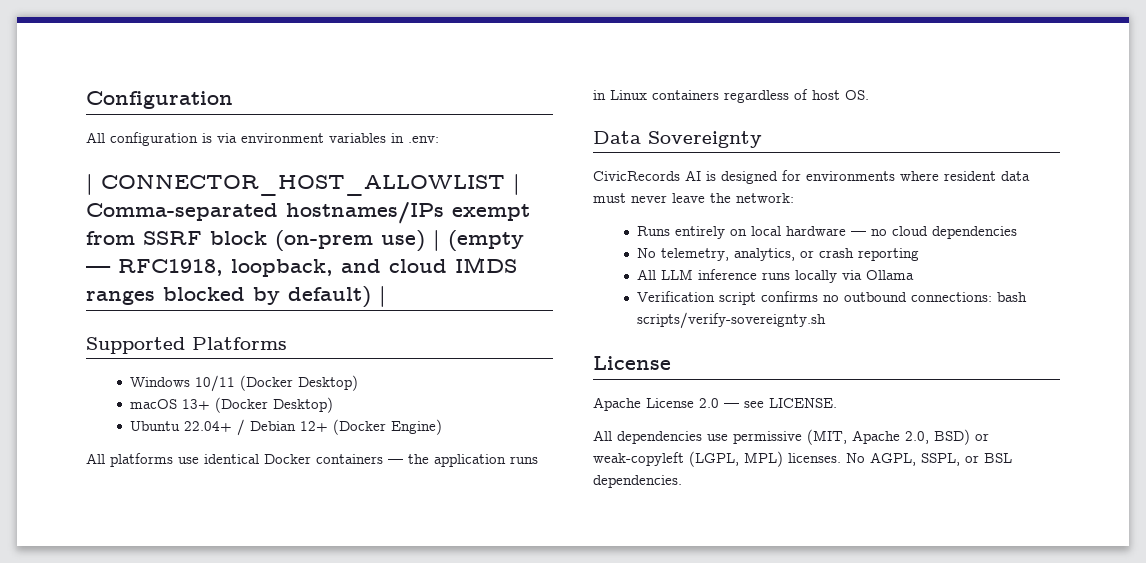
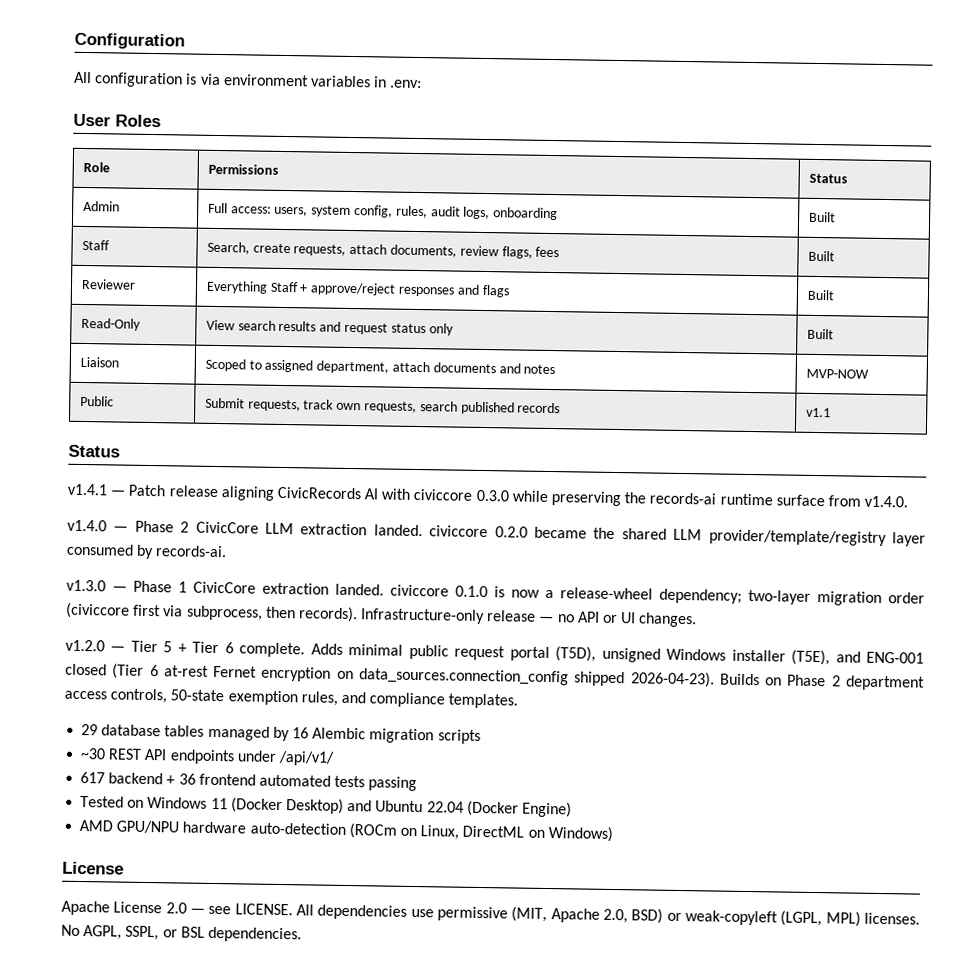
- | CONNECTOR_HOST_ALLOWLIST | Comma-separated hostnames/IPs exempt from SSRF block (on-prem use) | (empty — RFC1918, loopback, and cloud IMDS ranges blocked by default) |
- Supported Platforms
- Windows 10/11 (Docker Desktop)
- macOS 13+ (Docker Desktop)
- Ubuntu 22.04+ / Debian 12+ (Docker Engine)
- All platforms use identical Docker containers — the application runs in Linux containers regardless of host OS.
- Data Sovereignty
- CivicRecords AI is designed for environments where resident data must never leave the network:
- Runs entirely on local hardware — no cloud dependencies
- No telemetry, analytics, or crash reporting
- All LLM inference runs locally via Ollama
- Verification script confirms no outbound connections: bash scripts/verify-sovereignty.sh
+ User Roles
+ Role | Permissions | Status
+ Admin | Full access: users, system config, rules, audit logs, onboarding | Built
+ Staff | Search, create requests, attach documents, review flags, fees | Built
+ Reviewer | Everything Staff + approve/reject responses and flags | Built
+ Read-Only | View search results and request status only | Built
+ Liaison | Scoped to assigned department, attach documents and notes | MVP-NOW
+ Public | Submit requests, track own requests, search published records | v1.1
+ Status
+ v1.4.1 — Patch release aligning CivicRecords AI with civiccore 0.3.0 while preserving the records-ai runtime surface from v1.4.0.
+ v1.4.0 — Phase 2 CivicCore LLM extraction landed. civiccore 0.2.0 became the shared LLM provider/template/registry layer consumed by records-ai.
+ v1.3.0 — Phase 1 CivicCore extraction landed. civiccore 0.1.0 is now a release-wheel dependency; two-layer migration order (civiccore first via subprocess, then records). Infrastructure-only release — no API or UI changes.
+ v1.2.0 — Tier 5 + Tier 6 complete. Adds minimal public request portal (T5D), unsigned Windows installer (T5E), and ENG-001 closed (Tier 6 at-rest Fernet encryption on data_sources.connection_config shipped 2026-04-23). Builds on Phase 2 department access controls, 50-state exemption rules, and compliance templates.
+ 29 database tables managed by 16 Alembic migration scripts
+ ~30 REST API endpoints under /api/v1/
+ 617 backend + 36 frontend automated tests passing
+ Tested on Windows 11 (Docker Desktop) and Ubuntu 22.04 (Docker Engine)
+ AMD GPU/NPU hardware auto-detection (ROCm on Linux, DirectML on Windows)
- Apache License 2.0 — see LICENSE.
- All dependencies use permissive (MIT, Apache 2.0, BSD) or weak-copyleft (LGPL, MPL) licenses.
+ Apache License 2.0 — see LICENSE. All dependencies use permissive (MIT, Apache 2.0, BSD) or weak-copyleft (LGPL, MPL) licenses.

